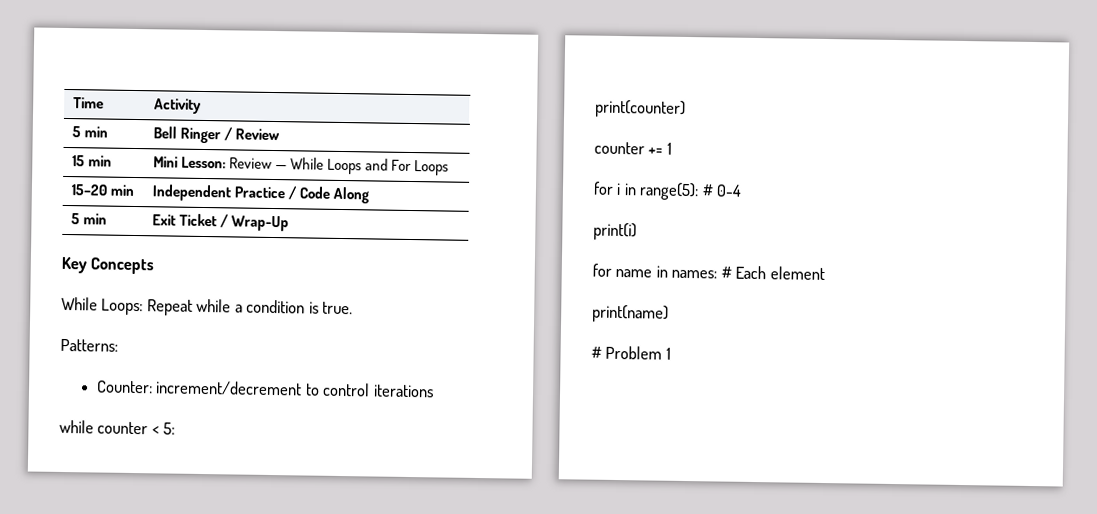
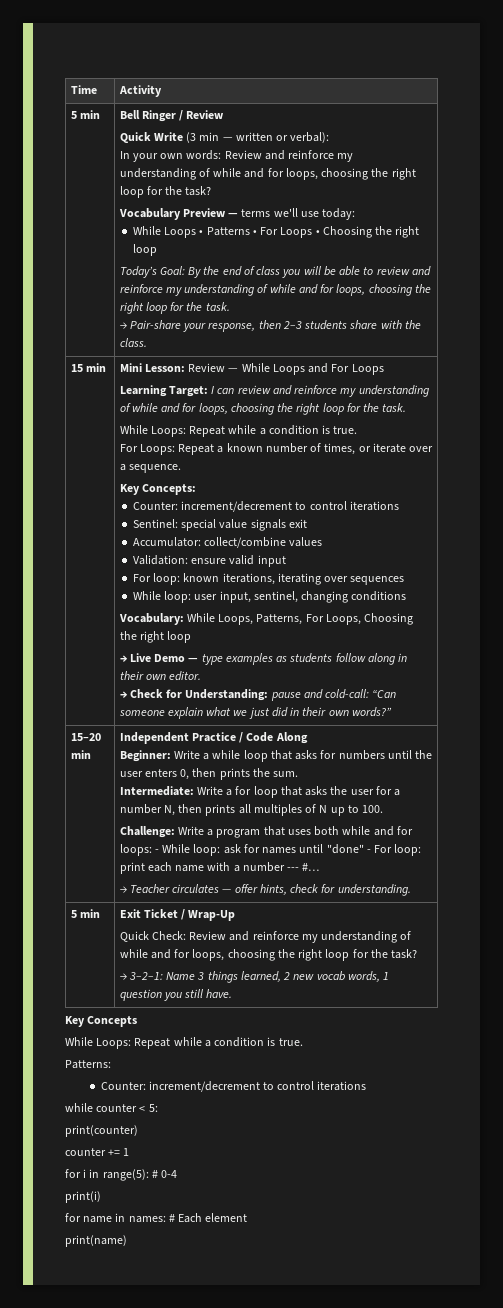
+ Quick Write (3 min — written or verbal):
+ In your own words: Review and reinforce my understanding of while and for loops, choosing the right loop for the task?
+ Vocabulary Preview — terms we'll use today:
+ While Loops • Patterns • For Loops • Choosing the right loop
+ Today’s Goal: By the end of class you will be able to review and reinforce my understanding of while and for loops, choosing the right loop for the task.
+ → Pair-share your response, then 2–3 students share with the class.
+ Learning Target: I can review and reinforce my understanding of while and for loops, choosing the right loop for the task.
+ While Loops: Repeat while a condition is true.
+ For Loops: Repeat a known number of times, or iterate over a sequence.
+ Key Concepts:
+ Counter: increment/decrement to control iterations
+ Sentinel: special value signals exit
+ Accumulator: collect/combine values
+ Validation: ensure valid input
+ For loop: known iterations, iterating over sequences
+ While loop: user input, sentinel, changing conditions
+ Vocabulary: While Loops, Patterns, For Loops, Choosing the right loop
+ → Live Demo — type examples as students follow along in their own editor.
+ → Check for Understanding: pause and cold-call: “Can someone explain what we just did in their own words?”
+ Beginner: Write a while loop that asks for numbers until the user enters 0, then prints the sum.
+ Intermediate: Write a for loop that asks the user for a number N, then prints all multiples of N up to 100.
+ Challenge: Write a program that uses both while and for loops: - While loop: ask for names until "done" - For loop: print each name with a number --- #…
+ → Teacher circulates — offer hints, check for understanding.
  5 min | Exit Ticket / Wrap-Up
+ Quick Check: Review and reinforce my understanding of while and for loops, choosing the right loop for the task?
+ → 3–2–1: Name 3 things learned, 2 new vocab words, 1 question you still have.
- # Problem 1

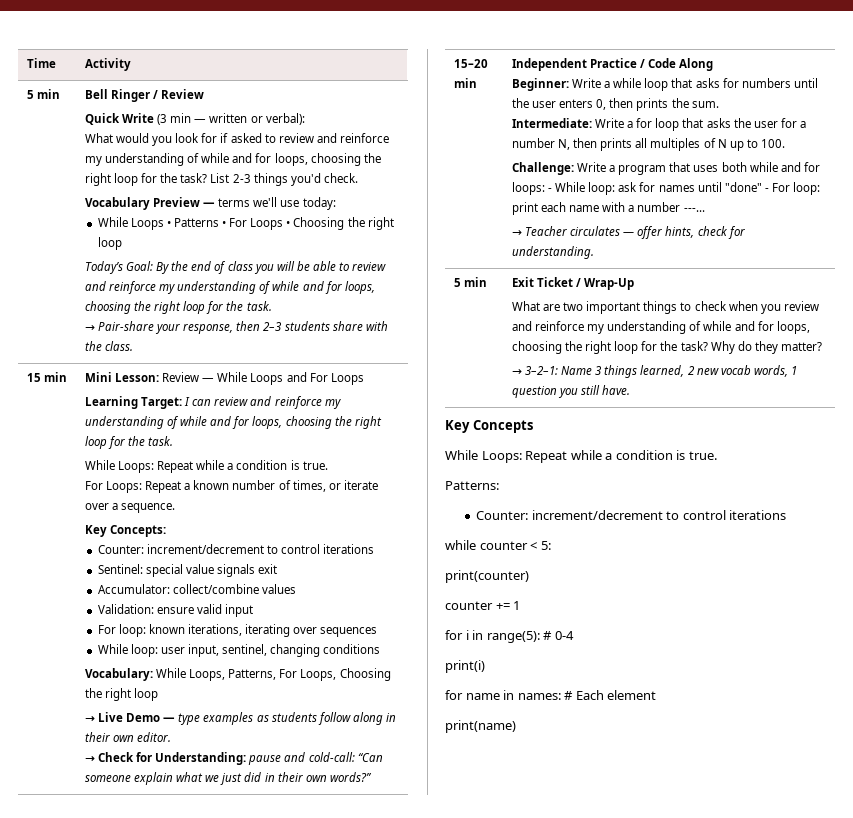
- In your own words: Review and reinforce my understanding of while and for loops, choosing the right loop for the task?
+ What would you look for if asked to review and reinforce my understanding of while and for loops, choosing the right loop for the task? List 2-3 things you'd check.
- Challenge: Write a program that uses both while and for loops: - While loop: ask for names until "done" - For loop: print each name with a number --- #…
+ Challenge: Write a program that uses both while and for loops: - While loop: ask for names until "done" - For loop: print each name with a number ---…
- Quick Check: Review and reinforce my understanding of while and for loops, choosing the right loop for the task?
+ What are two important things to check when you review and reinforce my understanding of while and for loops, choosing the right loop for the task? Why do they matter?

